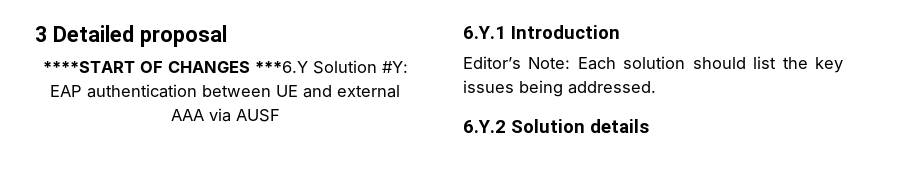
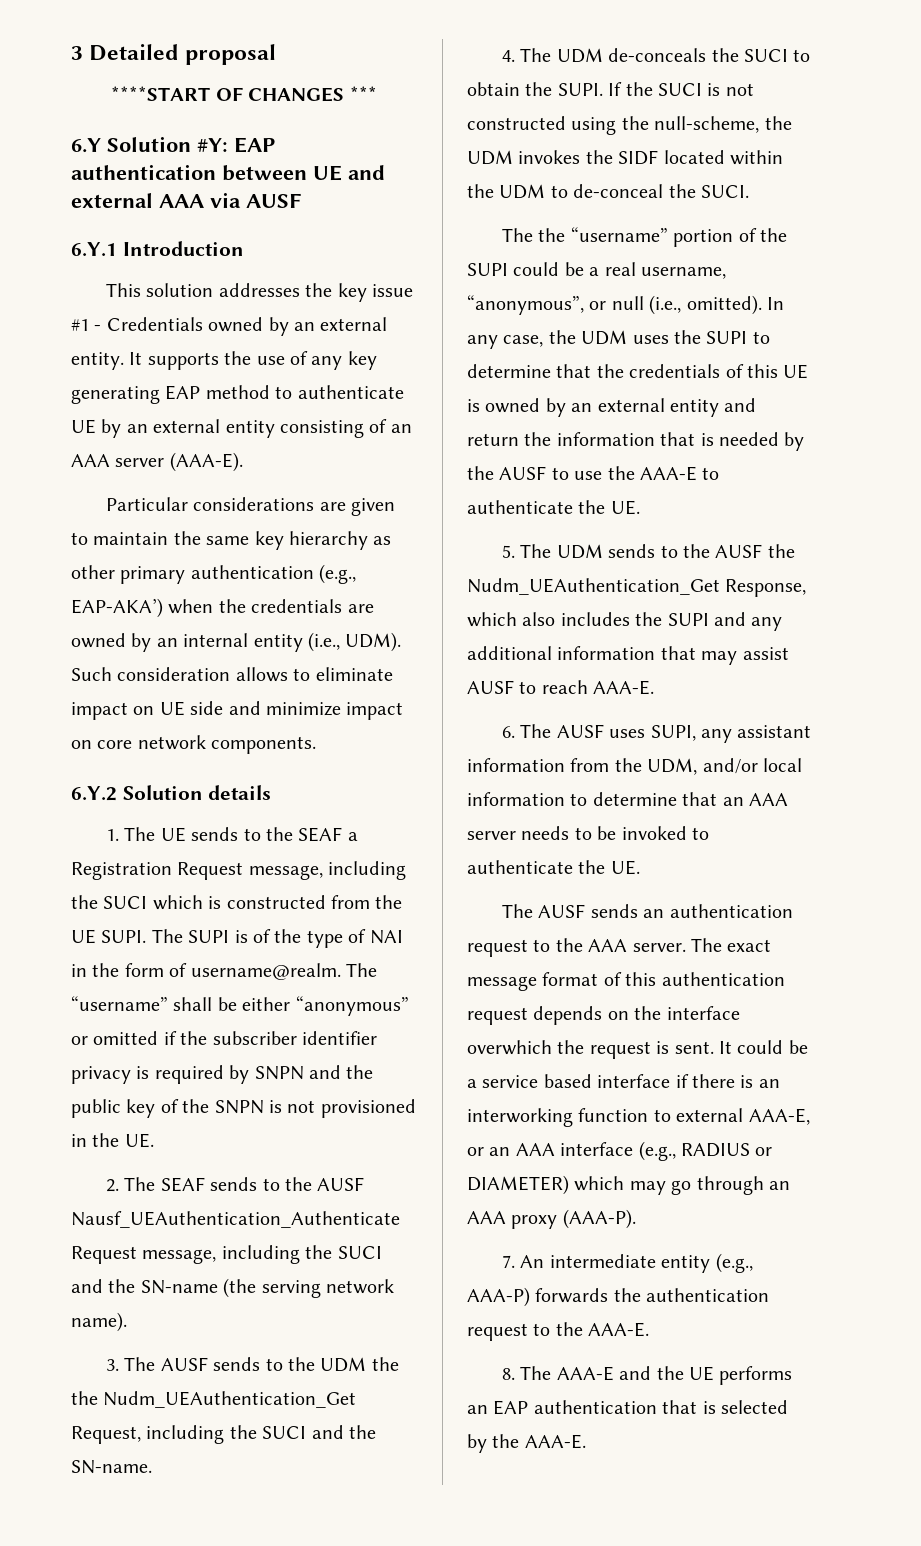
- ****START OF CHANGES ***6.Y Solution #Y: EAP authentication between UE and external AAA via AUSF
+ ****START OF CHANGES ***
+ 6.Y Solution #Y: EAP authentication between UE and external AAA via AUSF
- Editor’s Note: Each solution should list the key issues being addressed.
+ This solution addresses the key issue #1 - Credentials owned by an external entity. It supports the use of any key generating EAP method to authenticate UE by an external entity consisting of an AAA server (AAA-E).
+ Particular considerations are given to maintain the same key hierarchy as other primary authentication (e.g., EAP-AKA’) when the credentials are owned by an internal entity (i.e., UDM). Such consideration allows to eliminate impact on UE side and minimize impact on core network components.
  6.Y.2 Solution details
+ 1. The UE sends to the SEAF a Registration Request message, including the SUCI which is constructed from the UE SUPI. The SUPI is of the type of NAI in the form of username@realm. The “username” shall be either “anonymous” or omitted if the subscriber identifier privacy is required by SNPN and the public key of the SNPN is not provisioned in the UE.
+ 2. The SEAF sends to the AUSF Nausf_UEAuthentication_Authenticate Request message, including the SUCI and the SN-name (the serving network name).
+ 3. The AUSF sends to the UDM the the Nudm_UEAuthentication_Get Request, including the SUCI and the SN-name.
+ 4. The UDM de-conceals the SUCI to obtain the SUPI. If the SUCI is not constructed using the null-scheme, the UDM invokes the SIDF located within the UDM to de-conceal the SUCI.
+ The the “username” portion of the SUPI could be a real username, “anonymous”, or null (i.e., omitted). In any case, the UDM uses the SUPI to determine that the credentials of this UE is owned by an external entity and return the information that is needed by the AUSF to use the AAA-E to authenticate the UE.
+ 5. The UDM sends to the AUSF the Nudm_UEAuthentication_Get Response, which also includes the SUPI and any additional information that may assist AUSF to reach AAA-E.
+ 6. The AUSF uses SUPI, any assistant information from the UDM, and/or local information to determine that an AAA server needs to be invoked to authenticate the UE.
+ The AUSF sends an authentication request to the AAA server. The exact message format of this authentication request depends on the interface overwhich the request is sent. It could be a service based interface if there is an interworking function to external AAA-E, or an AAA interface (e.g., RADIUS or DIAMETER) which may go through an AAA proxy (AAA-P).
+ 7. An intermediate entity (e.g., AAA-P) forwards the authentication request to the AAA-E.
+ 8. The AAA-E and the UE performs an EAP authentication that is selected by the AAA-E.

